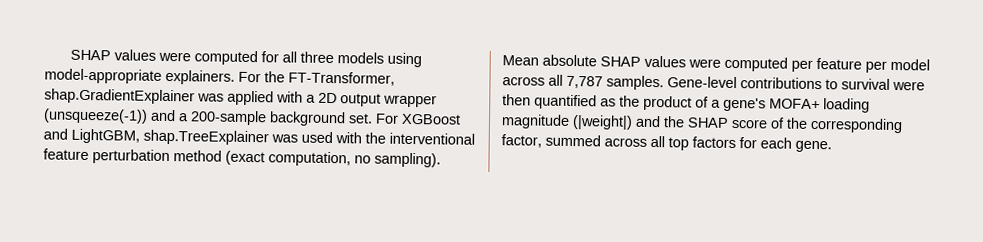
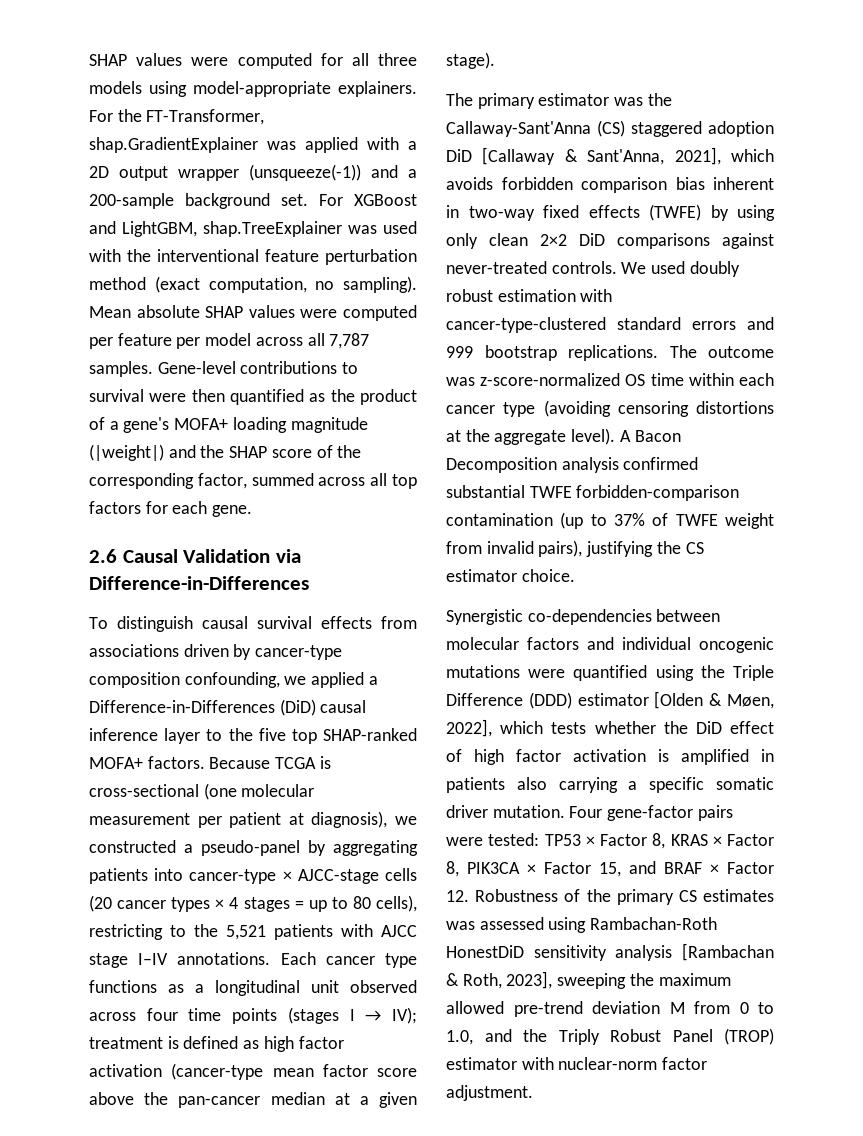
+ 2.6 Causal Validation via Difference-in-Differences
+ To distinguish causal survival effects from associations driven by cancer-type composition confounding, we applied a Difference-in-Differences (DiD) causal inference layer to the five top SHAP-ranked MOFA+ factors. Because TCGA is cross-sectional (one molecular measurement per patient at diagnosis), we constructed a pseudo-panel by aggregating patients into cancer-type × AJCC-stage cells (20 cancer types × 4 stages = up to 80 cells), restricting to the 5,521 patients with AJCC stage I–IV annotations. Each cancer type functions as a longitudinal unit observed across four time points (stages I → IV); treatment is defined as high factor activation (cancer-type mean factor score above the pan-cancer median at a given stage).
+ The primary estimator was the Callaway-Sant'Anna (CS) staggered adoption DiD [Callaway & Sant'Anna, 2021], which avoids forbidden comparison bias inherent in two-way fixed effects (TWFE) by using only clean 2×2 DiD comparisons against never-treated controls. We used doubly robust estimation with cancer-type-clustered standard errors and 999 bootstrap replications. The outcome was z-score-normalized OS time within each cancer type (avoiding censoring distortions at the aggregate level). A Bacon Decomposition analysis confirmed substantial TWFE forbidden-comparison contamination (up to 37% of TWFE weight from invalid pairs), justifying the CS estimator choice.
+ Synergistic co-dependencies between molecular factors and individual oncogenic mutations were quantified using the Triple Difference (DDD) estimator [Olden & Møen, 2022], which tests whether the DiD effect of high factor activation is amplified in patients also carrying a specific somatic driver mutation. Four gene-factor pairs were tested: TP53 × Factor 8, KRAS × Factor 8, PIK3CA × Factor 15, and BRAF × Factor 12. Robustness of the primary CS estimates was assessed using Rambachan-Roth HonestDiD sensitivity analysis [Rambachan & Roth, 2023], sweeping the maximum allowed pre-trend deviation M from 0 to 1.0, and the Triply Robust Panel (TROP) estimator with nuclear-norm factor adjustment.

